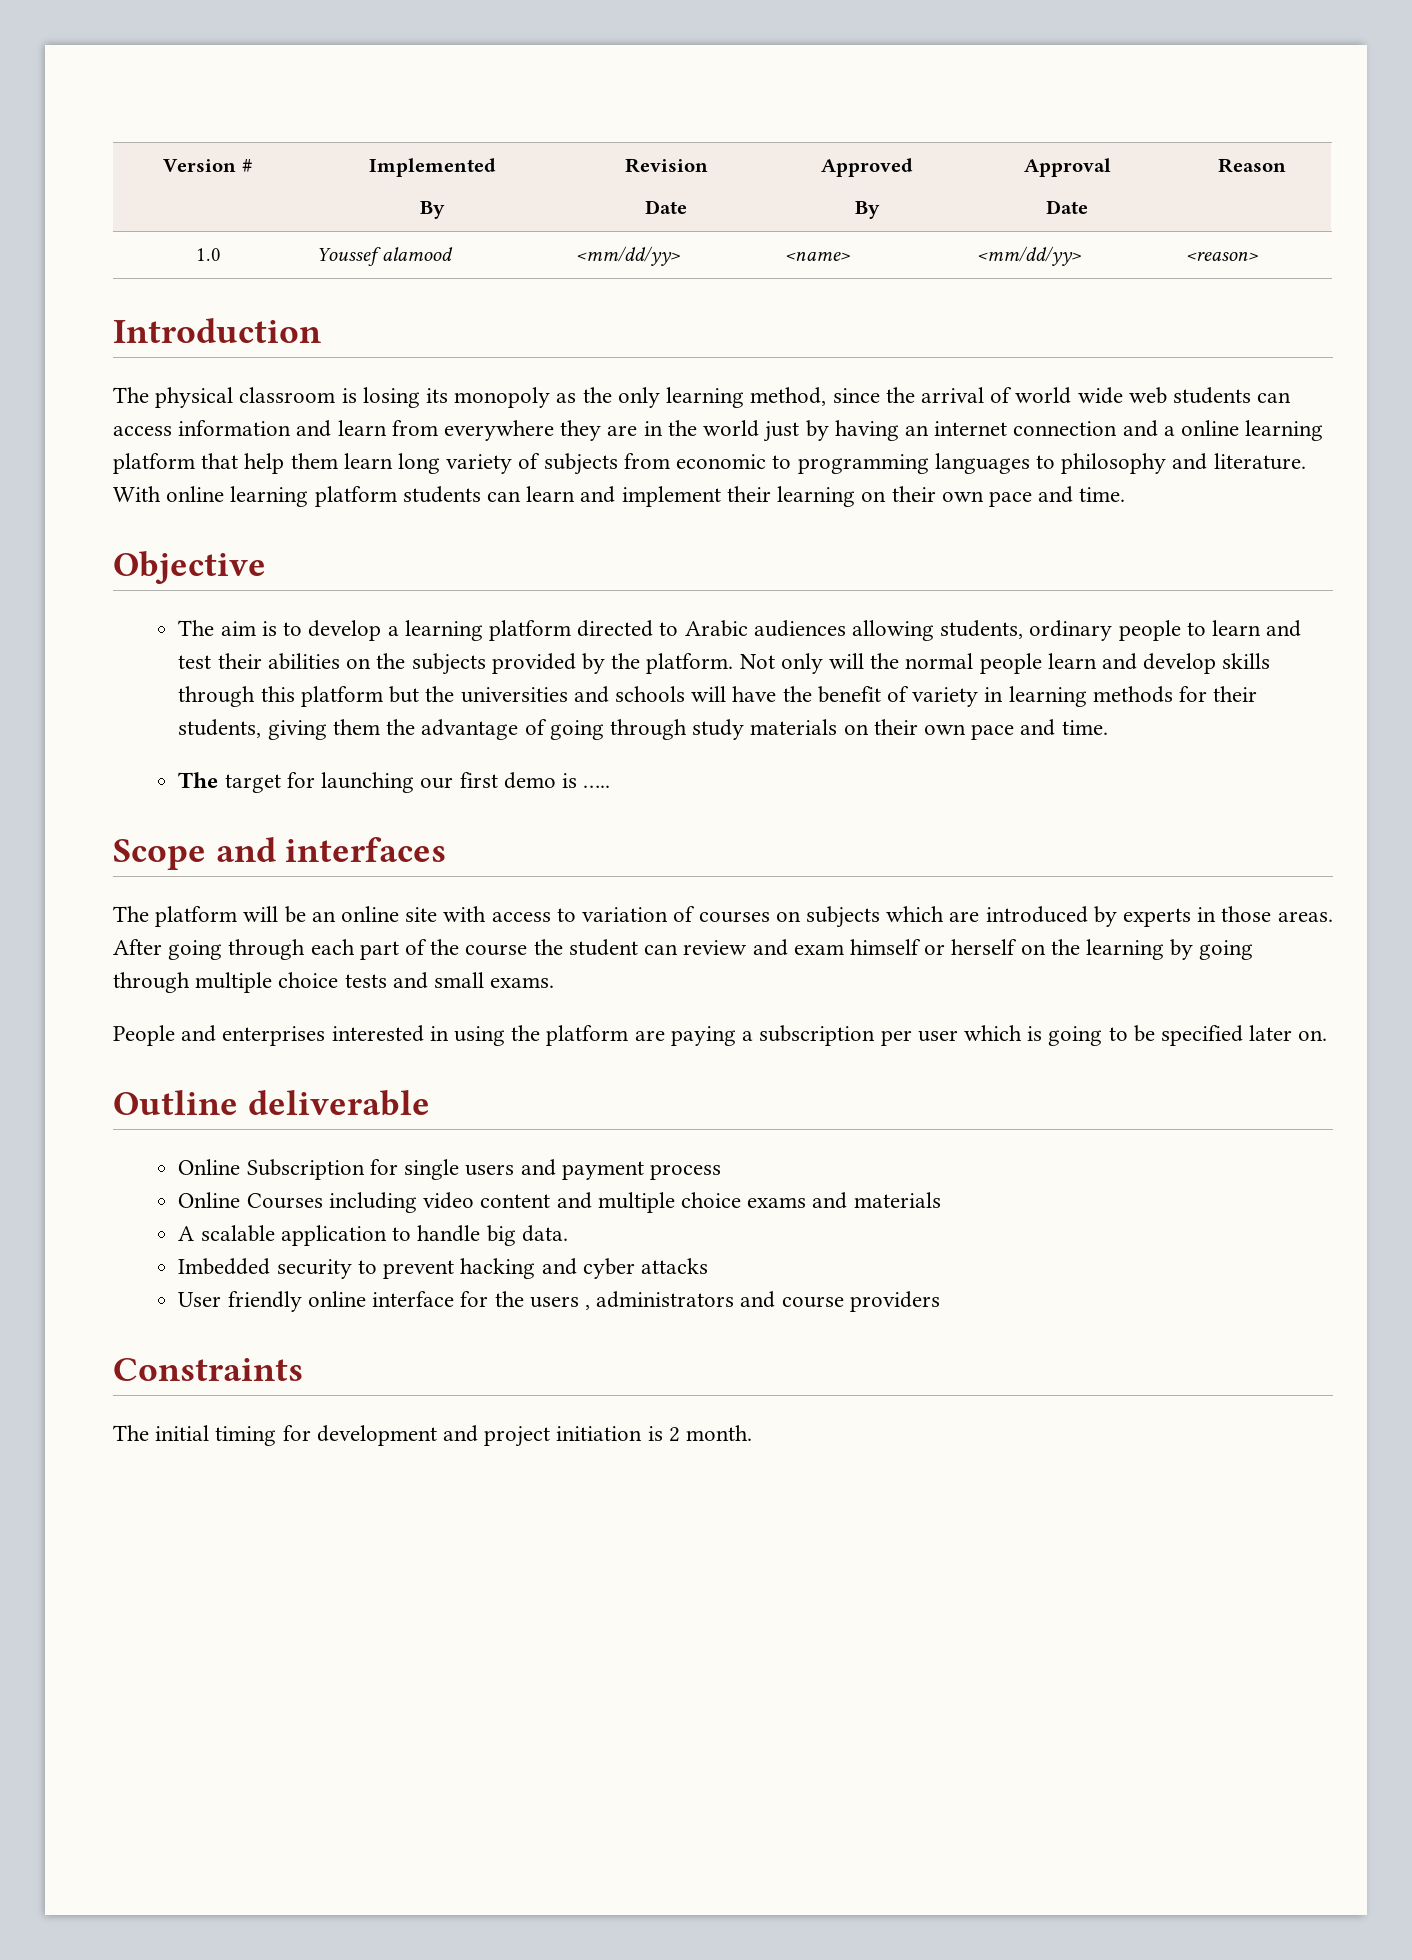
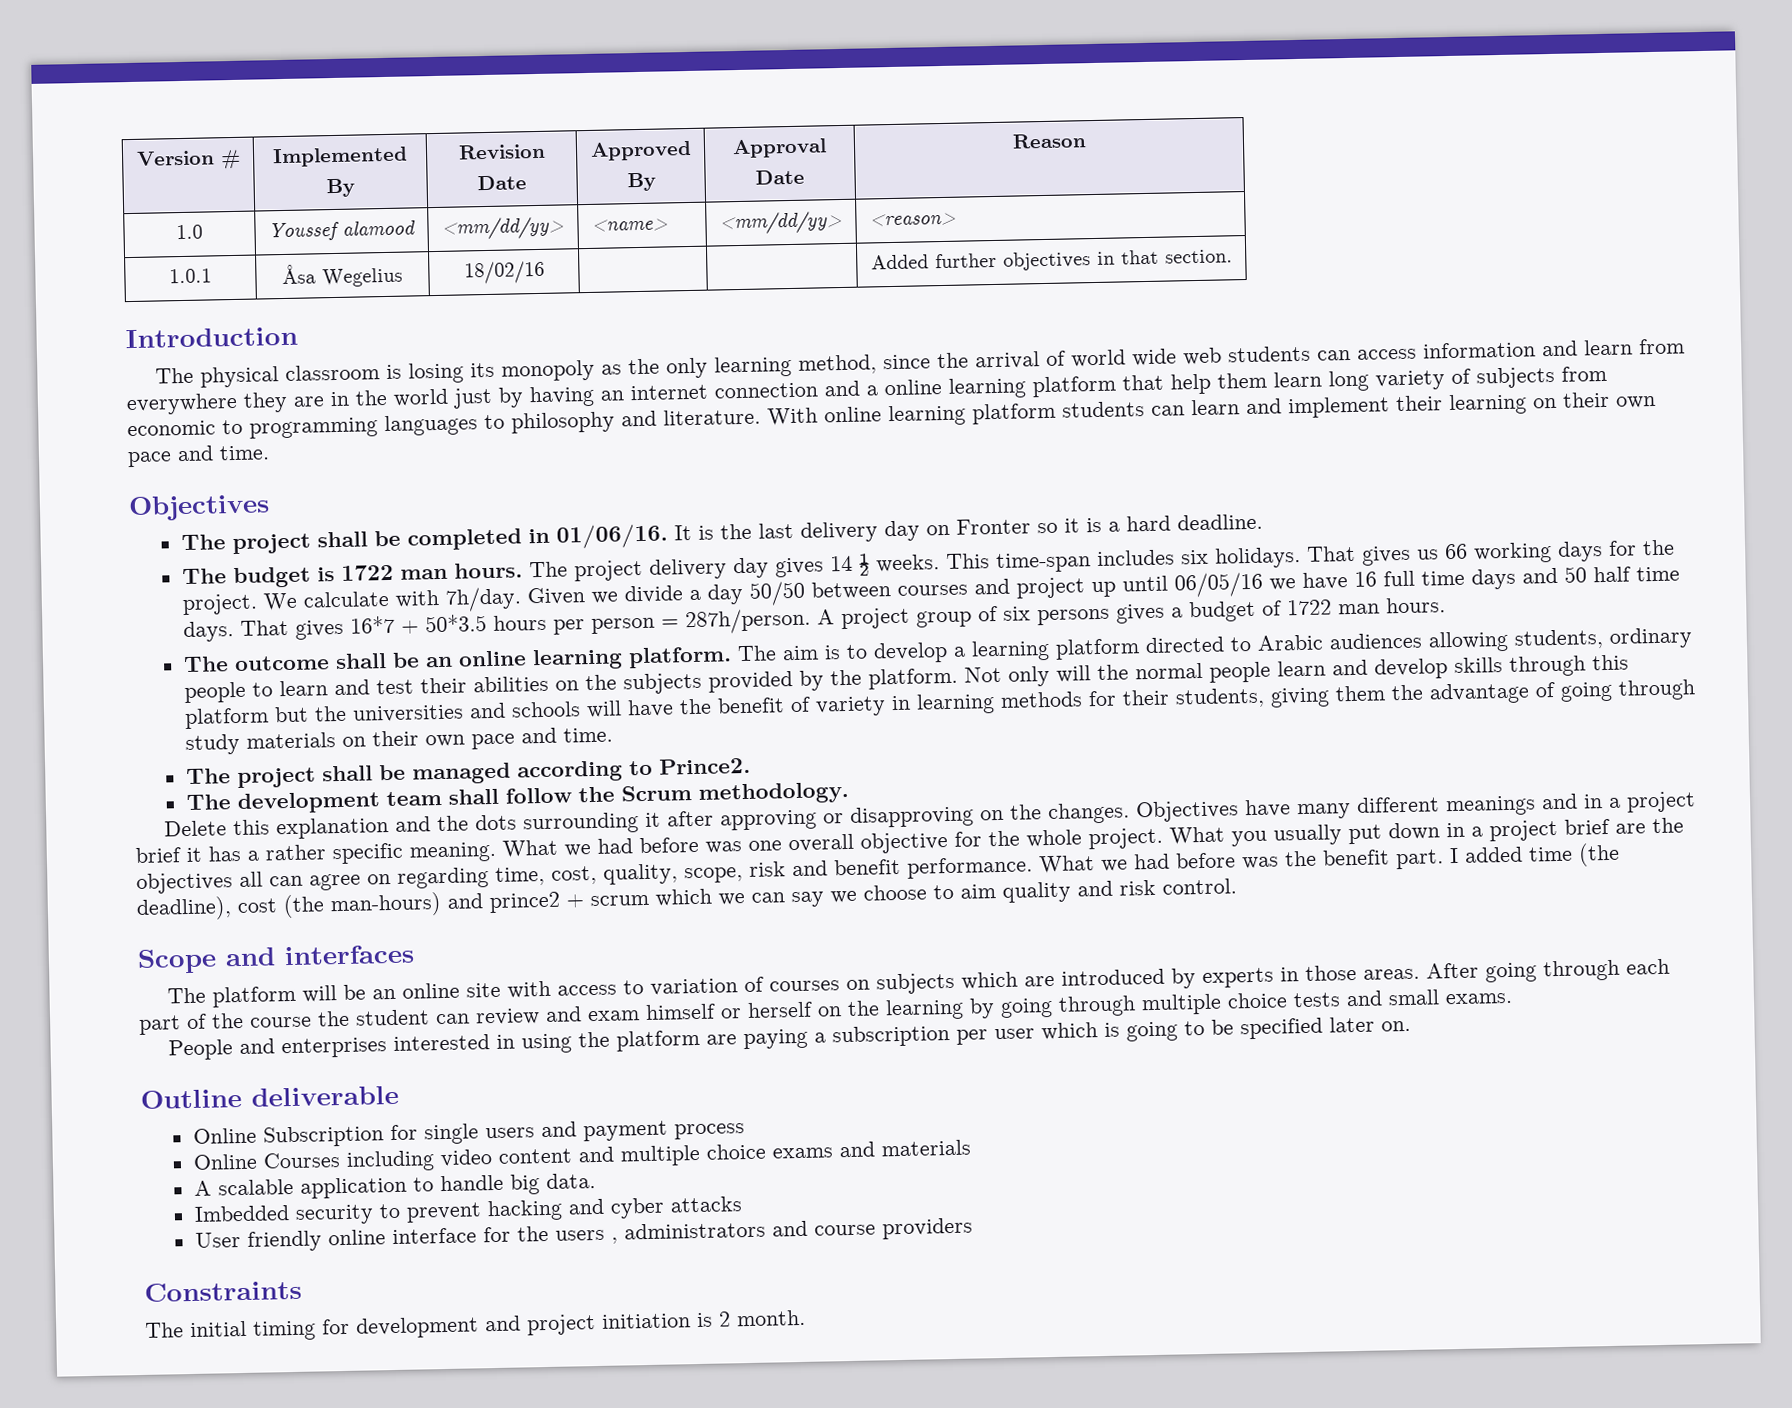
+ 1.0.1 | Åsa Wegelius | 18/02/16 | | | Added further objectives in that section.
  With online learning platform students can learn and implement their learning on their own pace and time.
- Objective
- The aim is to develop a learning platform directed to Arabic audiences allowing students, ordinary people to learn and test their abilities on the subjects provided by the platform.
+ Objectives
+ The project shall be completed in 01/06/16. It is the last delivery day on Fronter so it is a hard deadline.
+ The budget is 1722 man hours. The project delivery day gives 14 ½ weeks. This time-span includes six holidays. That gives us 66 working days for the project. We calculate with 7h/day. Given we divide a day 50/50 between courses and project up until 06/05/16 we have 16 full time days and 50 half time days. That gives 16*7 + 50*3.5 hours per person = 287h/person. A project group of six persons gives a budget of 1722 man hours.
+ The outcome shall be an online learning platform. The aim is to develop a learning platform directed to Arabic audiences allowing students, ordinary people to learn and test their abilities on the subjects provided by the platform.
- The target for launching our first demo is …..
+ The project shall be managed according to Prince2.
+ The development team shall follow the Scrum methodology.
+ Delete this explanation and the dots surrounding it after approving or disapproving on the changes. Objectives have many different meanings and in a project brief it has a rather specific meaning. What we had before was one overall objective for the whole project. What you usually put down in a project brief are the objectives all can agree on regarding time, cost, quality, scope, risk and benefit performance. What we had before was the benefit part. I added time (the deadline), cost (the man-hours) and prince2 + scrum which we can say we choose to aim quality and risk control.

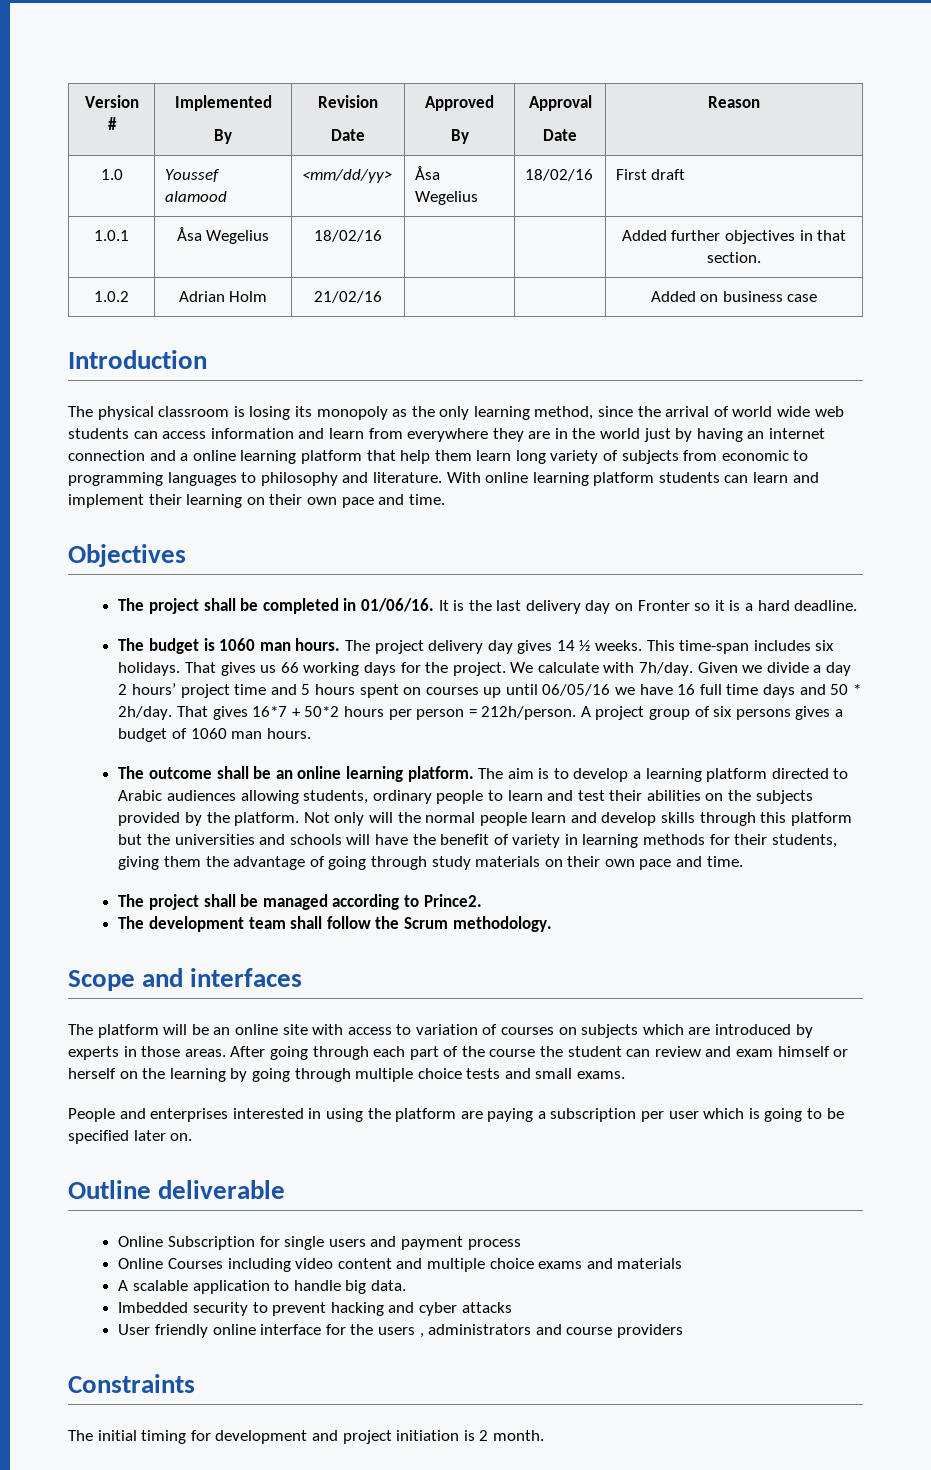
- 1.0 | Youssef alamood | <mm/dd/yy> | <name> | <mm/dd/yy> | <reason>
+ 1.0 | Youssef alamood | <mm/dd/yy> | Åsa Wegelius | 18/02/16 | First draft
+ 1.0.2 | Adrian Holm | 21/02/16 | | | Added on business case
- The budget is 1722 man hours.
+ The budget is 1060 man hours.
- Given we divide a day 50/50 between courses and project up until 06/05/16 we have 16 full time days and 50 half time days.
+ Given we divide a day 2 hours’ project time and 5 hours spent on courses up until 06/05/16 we have 16 full time days and 50 * 2h/day.
- That gives 16*7 + 50*3.5 hours per person = 287h/person.
+ That gives 16*7 + 50*2 hours per person = 212h/person.
- A project group of six persons gives a budget of 1722 man hours.
+ A project group of six persons gives a budget of 1060 man hours.
- Delete this explanation and the dots surrounding it after approving or disapproving on the changes. Objectives have many different meanings and in a project brief it has a rather specific meaning. What we had before was one overall objective for the whole project. What you usually put down in a project brief are the objectives all can agree on regarding time, cost, quality, scope, risk and benefit performance. What we had before was the benefit part. I added time (the deadline), cost (the man-hours) and prince2 + scrum which we can say we choose to aim quality and risk control.

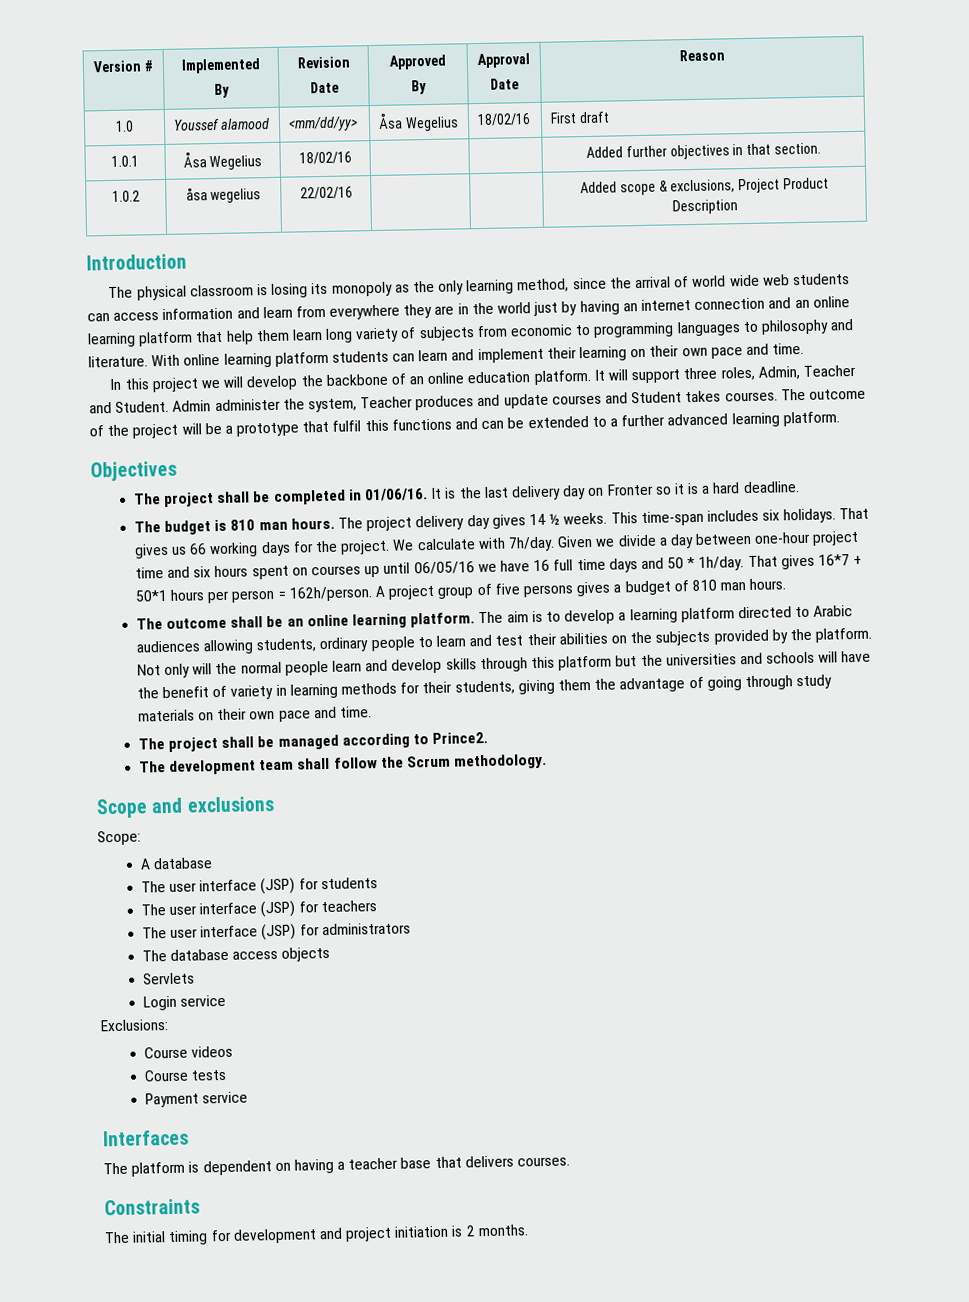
- 1.0.2 | Adrian Holm | 21/02/16 | | | Added on business case
+ 1.0.2 | åsa wegelius | 22/02/16 | | | Added scope & exclusions, Project Product Description
- The physical classroom is losing its monopoly as the only learning method, since the arrival of world wide web students can access information and learn from everywhere they are in the world just by having an internet connection and a online learning platform that help them learn long variety of subjects from economic to programming languages to philosophy and literature.
+ The physical classroom is losing its monopoly as the only learning method, since the arrival of world wide web students can access information and learn from everywhere they are in the world just by having an internet connection and an online learning platform that help them learn long variety of subjects from economic to programming languages to philosophy and literature.
+ In this project we will develop the backbone of an online education platform. It will support three roles, Admin, Teacher and Student. Admin administer the system, Teacher produces and update courses and Student takes courses. The outcome of the project will be a prototype that fulfil this functions and can be extended to a further advanced learning platform.
- The budget is 1060 man hours.
+ The budget is 810 man hours.
- Given we divide a day 2 hours’ project time and 5 hours spent on courses up until 06/05/16 we have 16 full time days and 50 * 2h/day.
+ Given we divide a day between one-hour project time and six hours spent on courses up until 06/05/16 we have 16 full time days and 50 * 1h/day.
- That gives 16*7 + 50*2 hours per person = 212h/person.
+ That gives 16*7 + 50*1 hours per person = 162h/person.
- A project group of six persons gives a budget of 1060 man hours.
+ A project group of five persons gives a budget of 810 man hours.
- Scope and interfaces
- The platform will be an online site with access to variation of courses on subjects which are introduced by experts in those areas. After going through each part of the course the student can review and exam himself or herself on the learning by going through multiple choice tests and small exams.
- People and enterprises interested in using the platform are paying a subscription per user which is going to be specified later on.
- Outline deliverable
- Online Subscription for single users and payment process
- Online Courses including video content and multiple choice exams and materials
- A scalable application to handle big data.
- Imbedded security to prevent hacking and cyber attacks
- User friendly online interface for the users , administrators and course providers
+ Scope and exclusions
+ Scope:
+ A database
+ The user interface (JSP) for students
+ The user interface (JSP) for teachers
+ The user interface (JSP) for administrators
+ The database access objects
+ Servlets
+ Login service
+ Exclusions:
+ Course videos
+ Course tests
+ Payment service
+ Interfaces
+ The platform is dependent on having a teacher base that delivers courses.
- The initial timing for development and project initiation is 2 month.
+ The initial timing for development and project initiation is 2 months.

